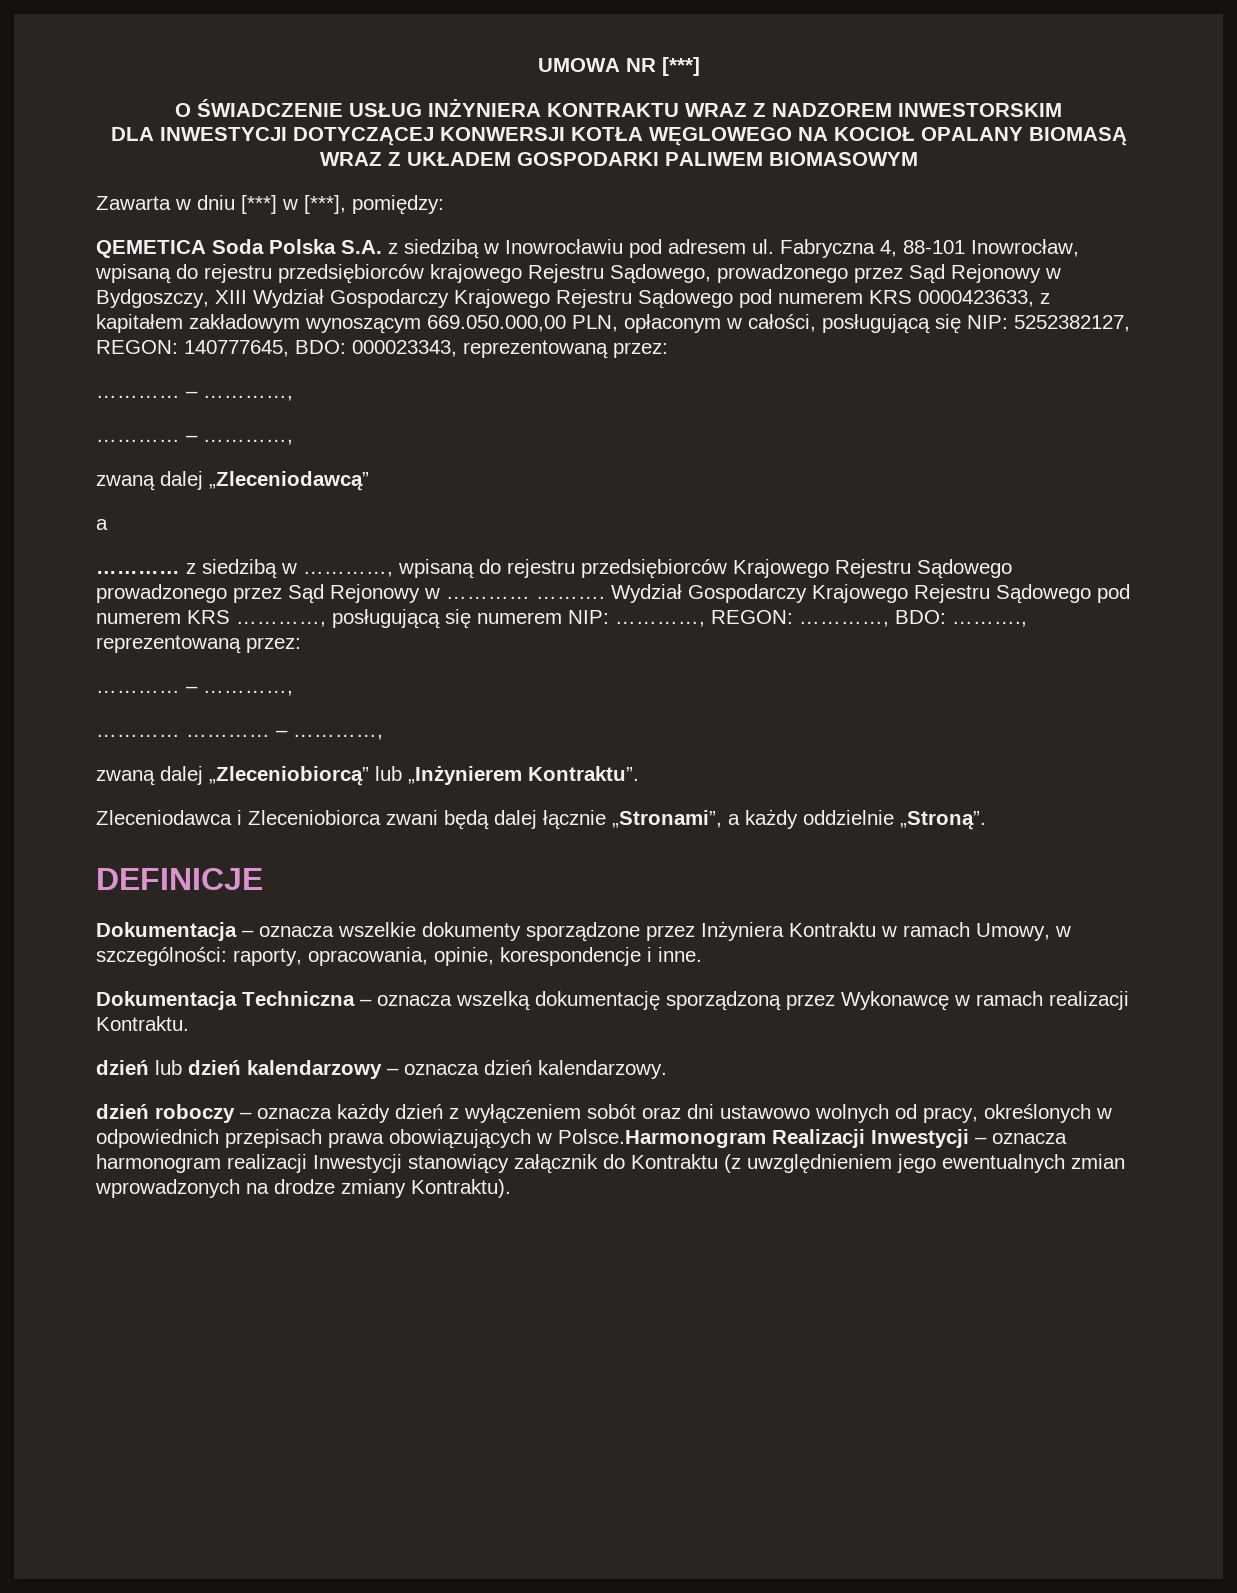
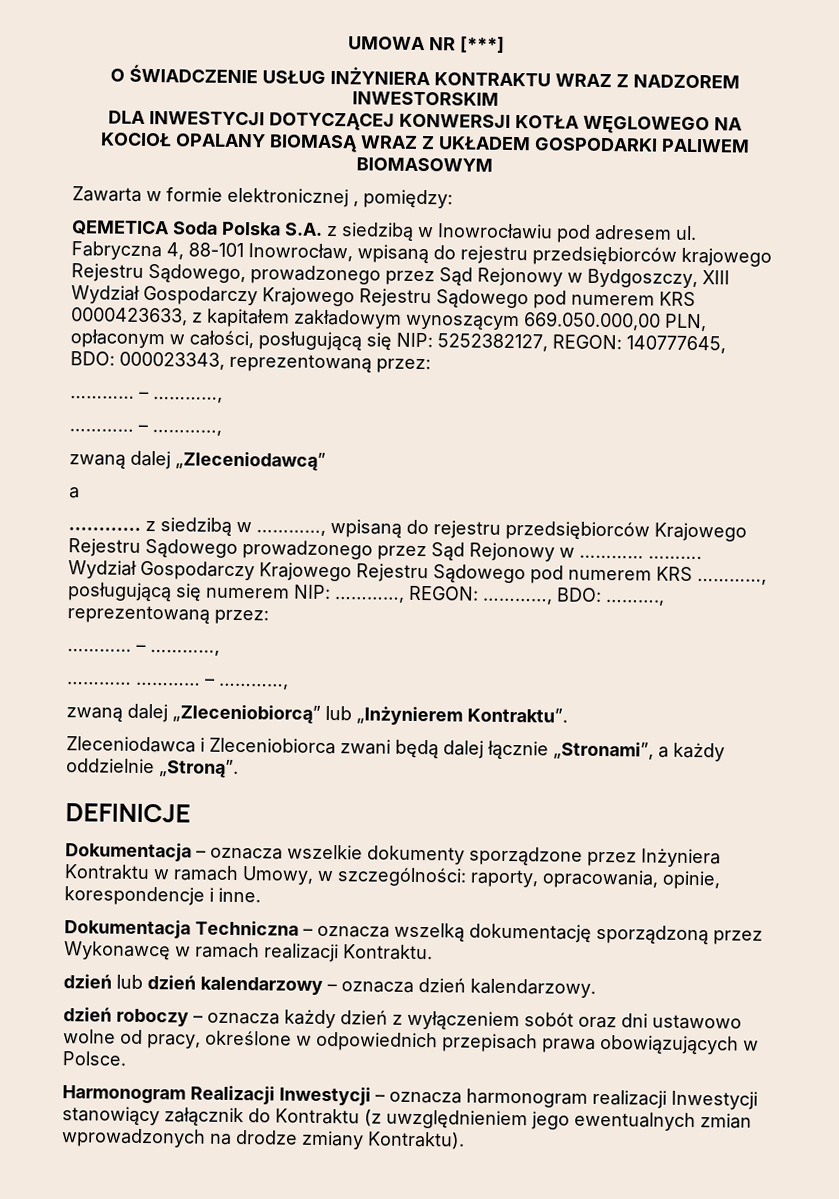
- Zawarta w dniu [***] w [***], pomiędzy:
+ Zawarta w formie elektronicznej , pomiędzy:
- dzień roboczy – oznacza każdy dzień z wyłączeniem sobót oraz dni ustawowo wolnych od pracy, określonych w odpowiednich przepisach prawa obowiązujących w Polsce.Harmonogram Realizacji Inwestycji – oznacza harmonogram realizacji Inwestycji stanowiący załącznik do Kontraktu (z uwzględnieniem jego ewentualnych zmian wprowadzonych na drodze zmiany Kontraktu).
+ dzień roboczy – oznacza każdy dzień z wyłączeniem sobót oraz dni ustawowo wolne od pracy, określone w odpowiednich przepisach prawa obowiązujących w Polsce.
+ Harmonogram Realizacji Inwestycji – oznacza harmonogram realizacji Inwestycji stanowiący załącznik do Kontraktu (z uwzględnieniem jego ewentualnych zmian wprowadzonych na drodze zmiany Kontraktu).

